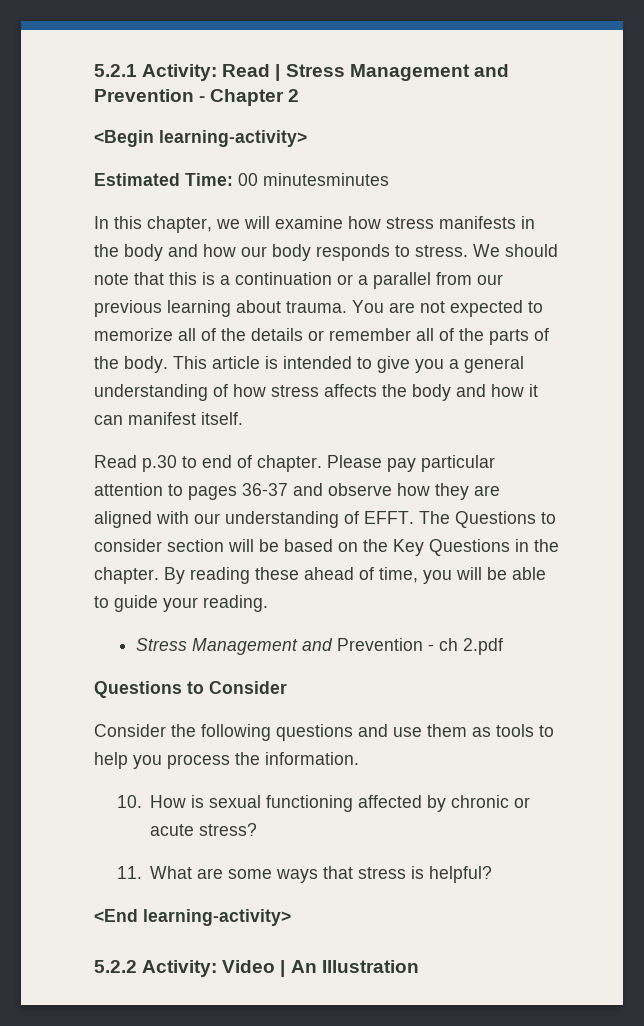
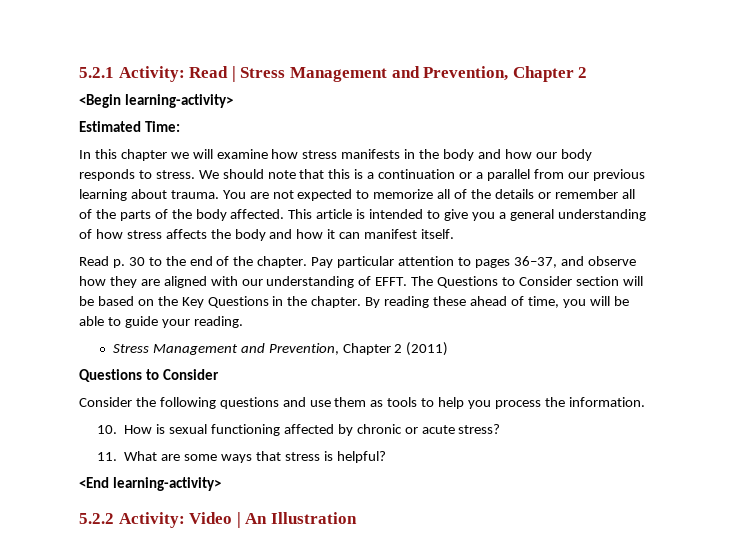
- 5.2.1 Activity: Read | Stress Management and Prevention - Chapter 2
+ 5.2.1 Activity: Read | Stress Management and Prevention, Chapter 2
- Estimated Time: 00 minutesminutes
+ Estimated Time:
- In this chapter, we will examine how stress manifests in the body and how our body responds to stress.
+ In this chapter we will examine how stress manifests in the body and how our body responds to stress.
- You are not expected to memorize all of the details or remember all of the parts of the body.
+ You are not expected to memorize all of the details or remember all of the parts of the body affected.
- Read p.30 to end of chapter. Please pay particular attention to pages 36-37 and observe how they are aligned with our understanding of EFFT.
+ Read p. 30 to the end of the chapter. Pay particular attention to pages 36–37, and observe how they are aligned with our understanding of EFFT.
- The Questions to consider section will be based on the Key Questions in the chapter.
+ The Questions to Consider section will be based on the Key Questions in the chapter.
- Stress Management and Prevention - ch 2.pdf
+ Stress Management and Prevention, Chapter 2 (2011)

